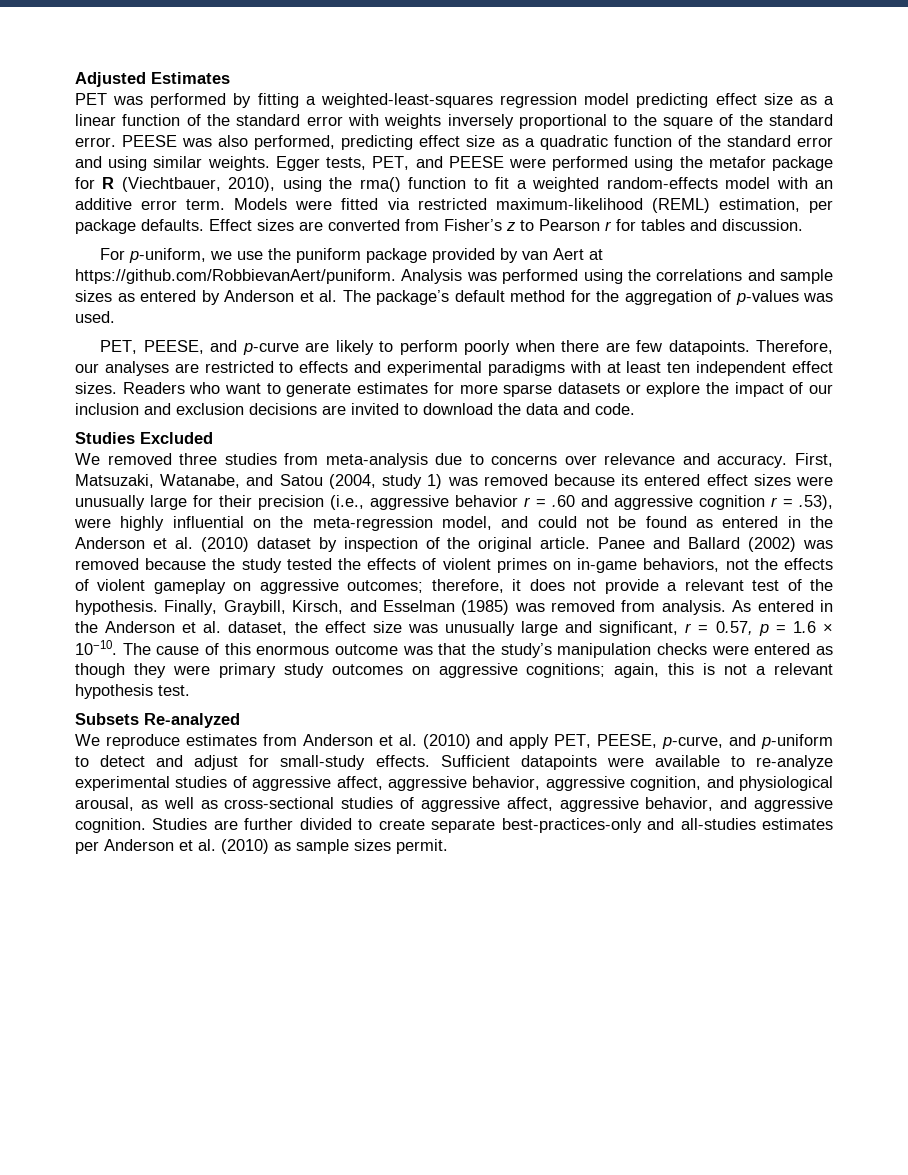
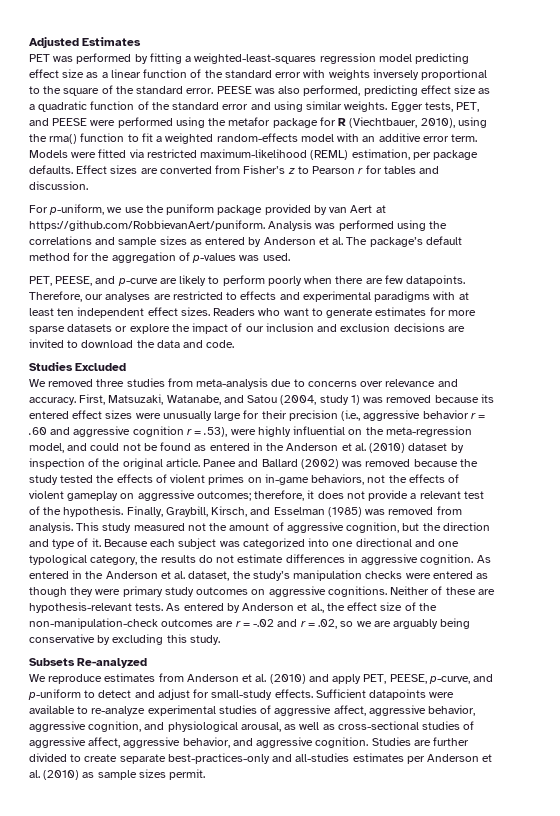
+ This study measured not the amount of aggressive cognition, but the direction and type of it. Because each subject was categorized into one directional and one typological category, the results do not estimate differences in aggressive cognition.
- As entered in the Anderson et al. dataset, the effect size was unusually large and significant, r = 0.57, p = 1.6 × 10−10. The cause of this enormous outcome was that the study’s manipulation checks were entered as though they were primary study outcomes on aggressive cognitions; again, this is not a relevant hypothesis test.
+ As entered in the Anderson et al. dataset, the study’s manipulation checks were entered as though they were primary study outcomes on aggressive cognitions. Neither of these are hypothesis-relevant tests. As entered by Anderson et al., the effect size of the non-manipulation-check outcomes are r = -.02 and r = .02, so we are arguably being conservative by excluding this study.

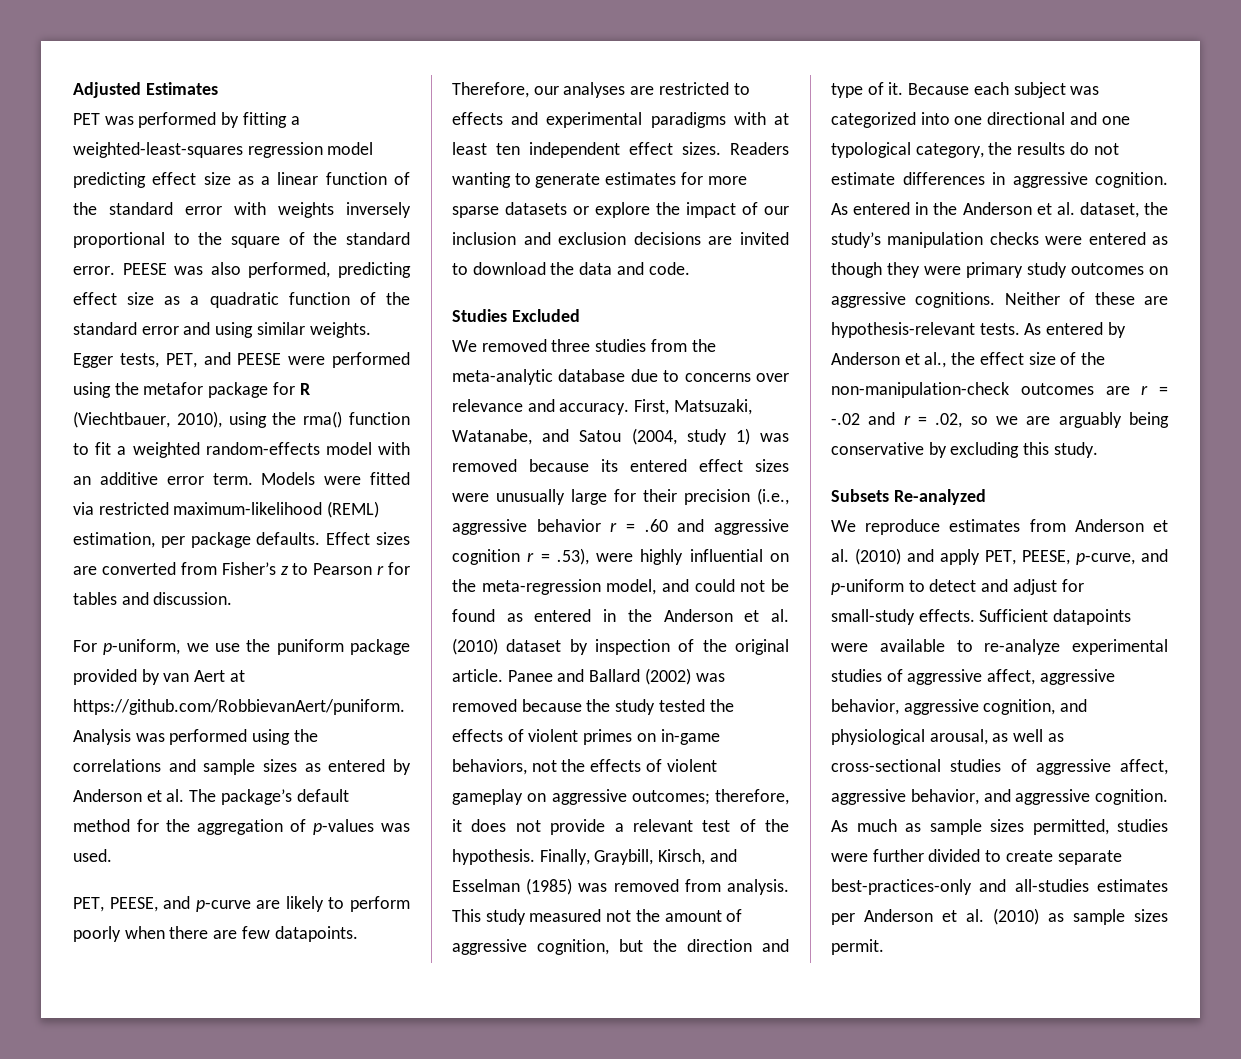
- Readers who want to generate estimates for more sparse datasets or explore the impact of our inclusion and exclusion decisions are invited to download the data and code.
+ Readers wanting to generate estimates for more sparse datasets or explore the impact of our inclusion and exclusion decisions are invited to download the data and code.
- We removed three studies from meta-analysis due to concerns over relevance and accuracy.
+ We removed three studies from the meta-analytic database due to concerns over relevance and accuracy.
- Studies are further divided to create separate best-practices-only and all-studies estimates per Anderson et al. (2010) as sample sizes permit.
+ As much as sample sizes permitted, studies were further divided to create separate best-practices-only and all-studies estimates per Anderson et al. (2010) as sample sizes permit.

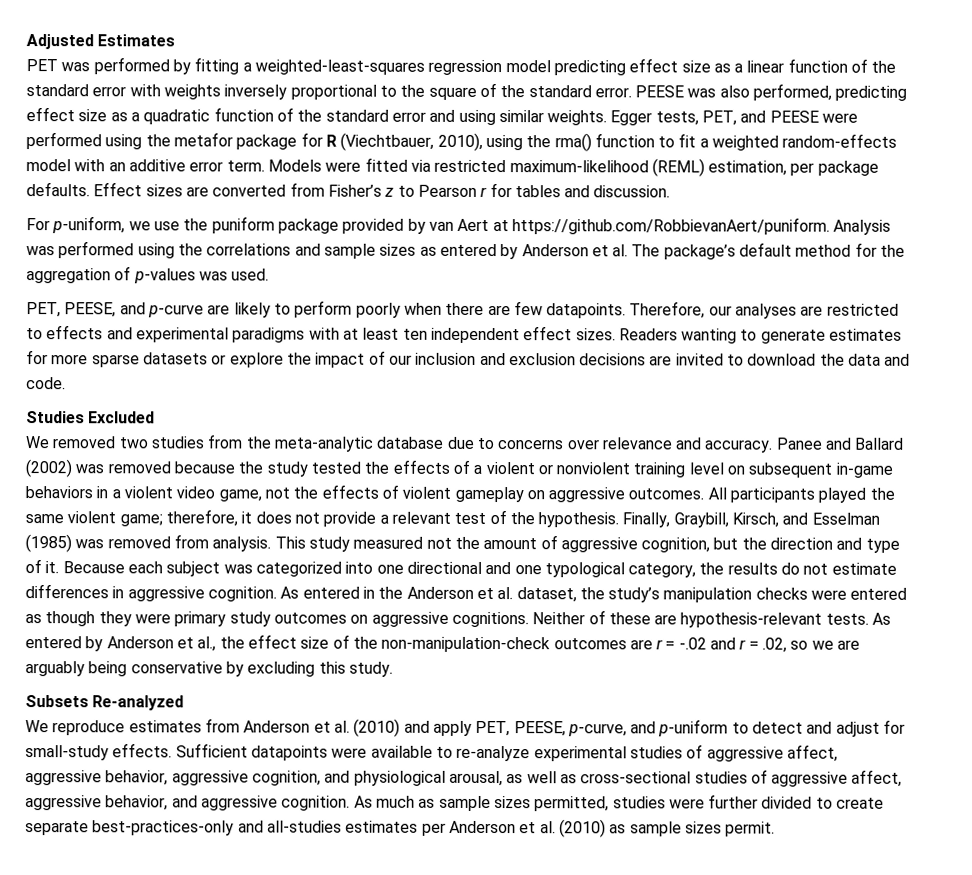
- We removed three studies from the meta-analytic database due to concerns over relevance and accuracy.
+ We removed two studies from the meta-analytic database due to concerns over relevance and accuracy.
- First, Matsuzaki, Watanabe, and Satou (2004, study 1) was removed because its entered effect sizes were unusually large for their precision (i.e., aggressive behavior r = .60 and aggressive cognition r = .53), were highly influential on the meta-regression model, and could not be found as entered in the Anderson et al. (2010) dataset by inspection of the original article.
- Panee and Ballard (2002) was removed because the study tested the effects of violent primes on in-game behaviors, not the effects of violent gameplay on aggressive outcomes; therefore, it does not provide a relevant test of the hypothesis.
+ Panee and Ballard (2002) was removed because the study tested the effects of a violent or nonviolent training level on subsequent in-game behaviors in a violent video game, not the effects of violent gameplay on aggressive outcomes. All participants played the same violent game; therefore, it does not provide a relevant test of the hypothesis.

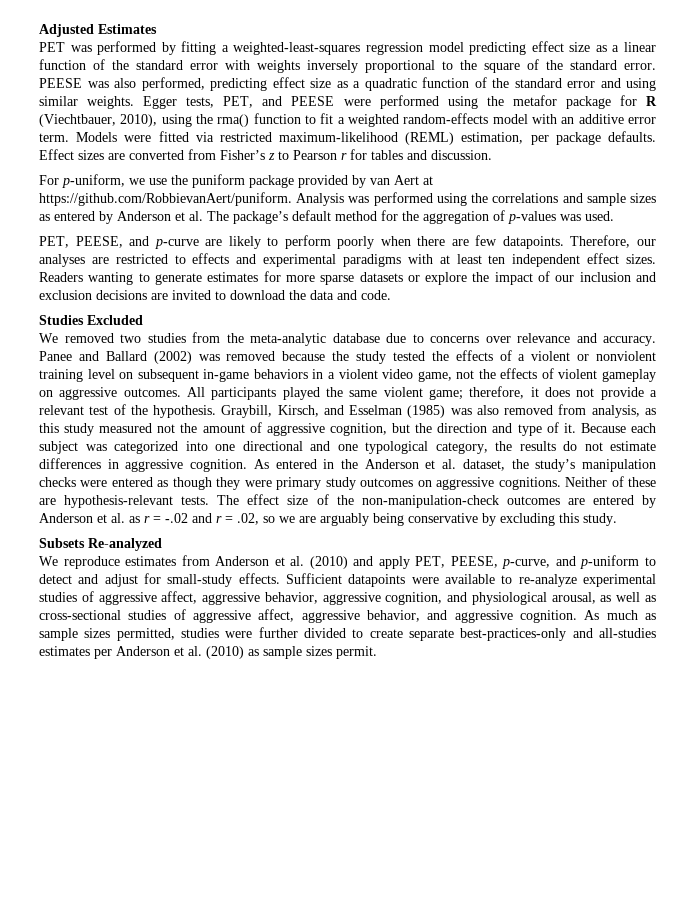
- Finally, Graybill, Kirsch, and Esselman (1985) was removed from analysis. This study measured not the amount of aggressive cognition, but the direction and type of it.
+ Graybill, Kirsch, and Esselman (1985) was also removed from analysis, as this study measured not the amount of aggressive cognition, but the direction and type of it.
- As entered by Anderson et al., the effect size of the non-manipulation-check outcomes are r = -.02 and r = .02, so we are arguably being conservative by excluding this study.
+ The effect size of the non-manipulation-check outcomes are entered by Anderson et al. as r = -.02 and r = .02, so we are arguably being conservative by excluding this study.

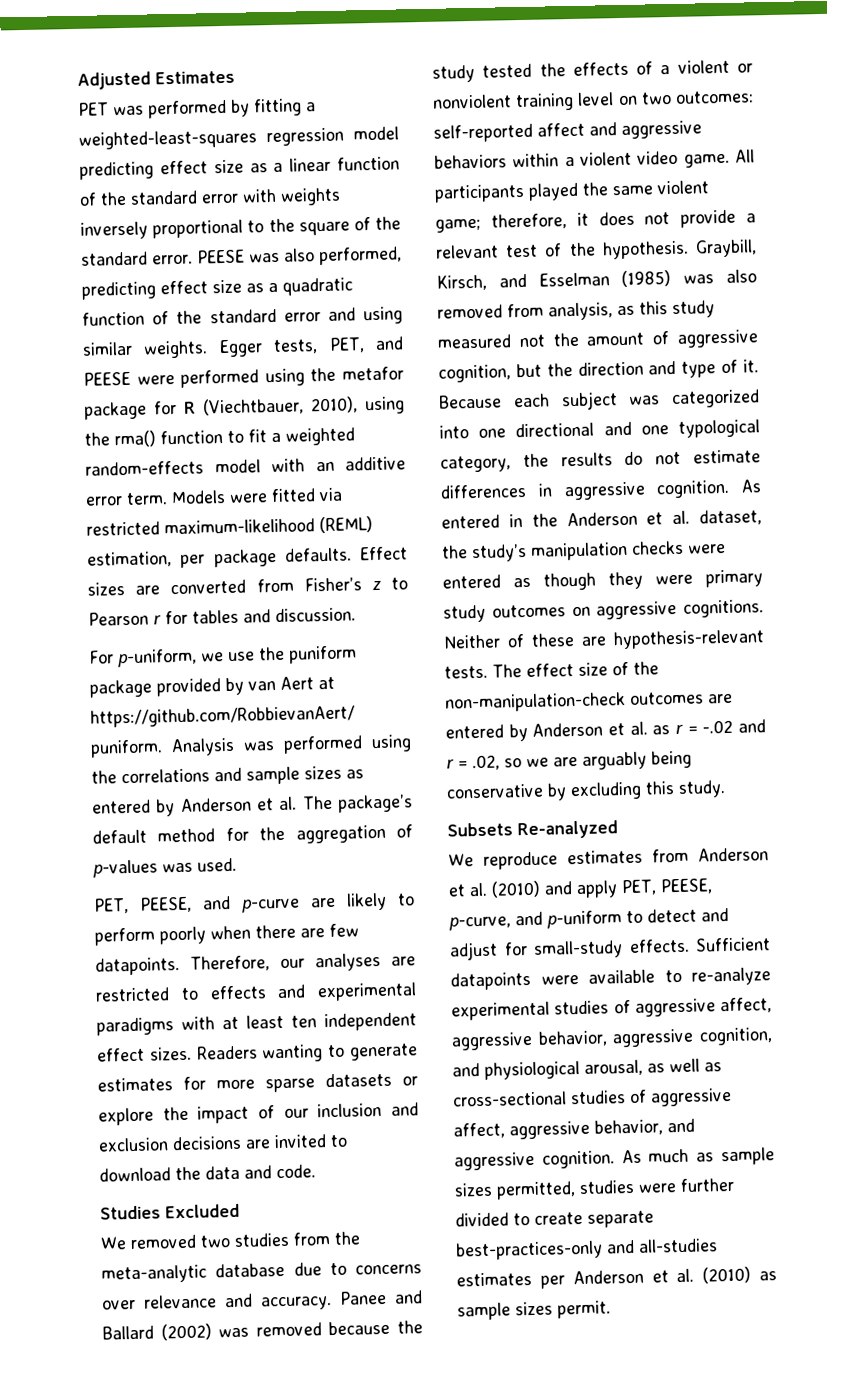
- Panee and Ballard (2002) was removed because the study tested the effects of a violent or nonviolent training level on subsequent in-game behaviors in a violent video game, not the effects of violent gameplay on aggressive outcomes.
+ Panee and Ballard (2002) was removed because the study tested the effects of a violent or nonviolent training level on two outcomes: self-reported affect and aggressive behaviors within a violent video game.

